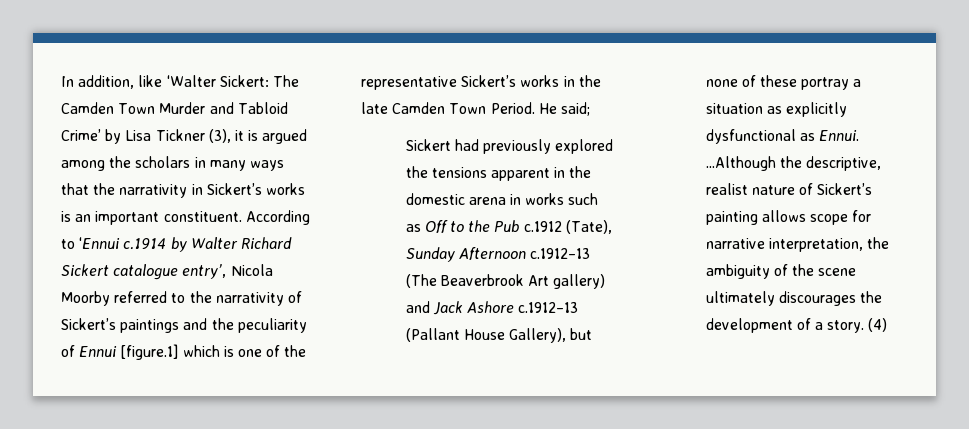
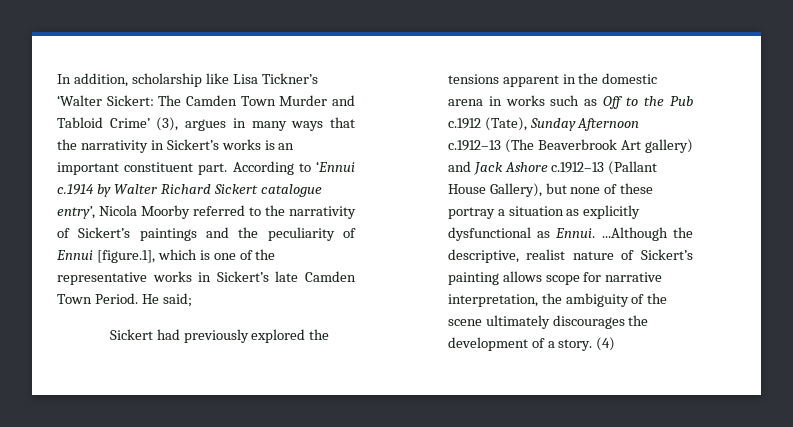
- In addition, like ‘Walter Sickert: The Camden Town Murder and Tabloid Crime’ by Lisa Tickner (3), it is argued among the scholars in many ways that the narrativity in Sickert’s works is an important constituent.
+ In addition, scholarship like Lisa Tickner’s ‘Walter Sickert: The Camden Town Murder and Tabloid Crime’ (3), argues in many ways that the narrativity in Sickert’s works is an important constituent part.
- According to ‘Ennui c.1914 by Walter Richard Sickert catalogue entry’, Nicola Moorby referred to the narrativity of Sickert’s paintings and the peculiarity of Ennui [figure.1] which is one of the representative Sickert’s works in the late Camden Town Period.
+ According to ‘Ennui c.1914 by Walter Richard Sickert catalogue entry’, Nicola Moorby referred to the narrativity of Sickert’s paintings and the peculiarity of Ennui [figure.1], which is one of the representative works in Sickert’s late Camden Town Period.

